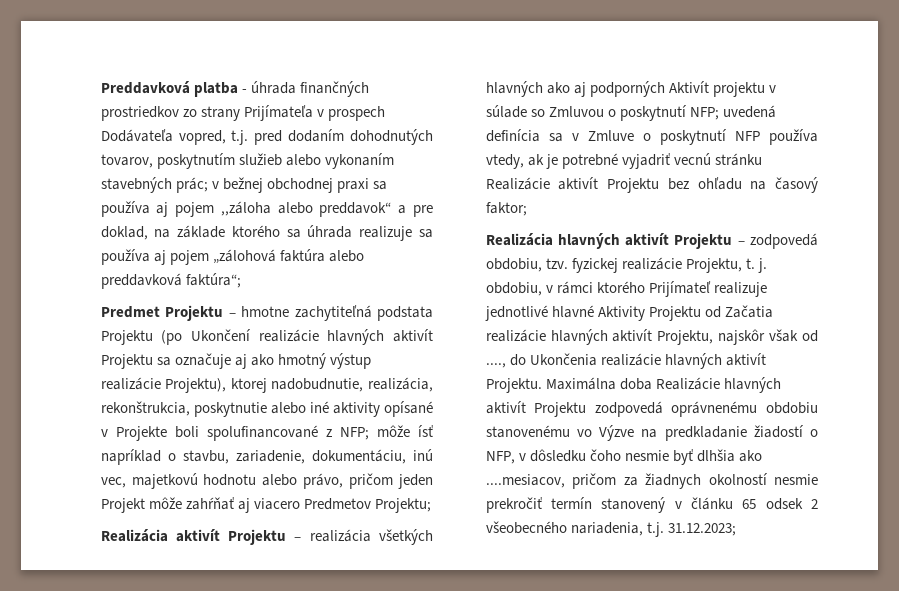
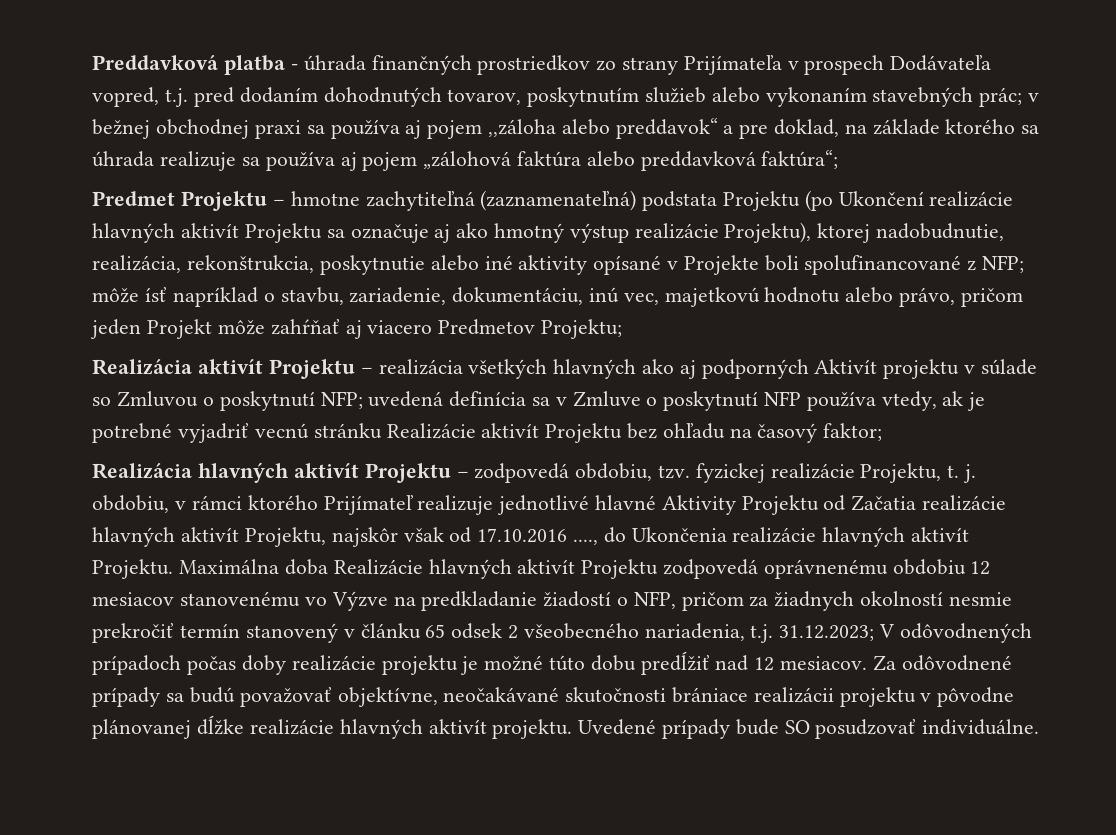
- Predmet Projektu – hmotne zachytiteľná podstata Projektu (po Ukončení realizácie hlavných aktivít Projektu sa označuje aj ako hmotný výstup realizácie Projektu), ktorej nadobudnutie, realizácia, rekonštrukcia, poskytnutie alebo iné aktivity opísané v Projekte boli spolufinancované z NFP; môže ísť napríklad o stavbu, zariadenie, dokumentáciu, inú vec, majetkovú hodnotu alebo právo, pričom jeden Projekt môže zahŕňať aj viacero Predmetov Projektu;
+ Predmet Projektu – hmotne zachytiteľná (zaznamenateľná) podstata Projektu (po Ukončení realizácie hlavných aktivít Projektu sa označuje aj ako hmotný výstup realizácie Projektu), ktorej nadobudnutie, realizácia, rekonštrukcia, poskytnutie alebo iné aktivity opísané v Projekte boli spolufinancované z NFP; môže ísť napríklad o stavbu, zariadenie, dokumentáciu, inú vec, majetkovú hodnotu alebo právo, pričom jeden Projekt môže zahŕňať aj viacero Predmetov Projektu;
- Realizácia hlavných aktivít Projektu – zodpovedá obdobiu, tzv. fyzickej realizácie Projektu, t. j. obdobiu, v rámci ktorého Prijímateľ realizuje jednotlivé hlavné Aktivity Projektu od Začatia realizácie hlavných aktivít Projektu, najskôr však od ...., do Ukončenia realizácie hlavných aktivít Projektu.
+ Realizácia hlavných aktivít Projektu – zodpovedá obdobiu, tzv. fyzickej realizácie Projektu, t. j. obdobiu, v rámci ktorého Prijímateľ realizuje jednotlivé hlavné Aktivity Projektu od Začatia realizácie hlavných aktivít Projektu, najskôr však od 17.10.2016 ...., do Ukončenia realizácie hlavných aktivít Projektu.
- Maximálna doba Realizácie hlavných aktivít Projektu zodpovedá oprávnenému obdobiu stanovenému vo Výzve na predkladanie žiadostí o NFP, v dôsledku čoho nesmie byť dlhšia ako ....mesiacov, pričom za žiadnych okolností nesmie prekročiť termín stanovený v článku 65 odsek 2 všeobecného nariadenia, t.j. 31.12.2023;
+ Maximálna doba Realizácie hlavných aktivít Projektu zodpovedá oprávnenému obdobiu 12 mesiacov stanovenému vo Výzve na predkladanie žiadostí o NFP, pričom za žiadnych okolností nesmie prekročiť termín stanovený v článku 65 odsek 2 všeobecného nariadenia, t.j. 31.12.2023; V odôvodnených prípadoch počas doby realizácie projektu je možné túto dobu predĺžiť nad 12 mesiacov. Za odôvodnené prípady sa budú považovať objektívne, neočakávané skutočnosti brániace realizácii projektu v pôvodne plánovanej dĺžke realizácie hlavných aktivít projektu. Uvedené prípady bude SO posudzovať individuálne.

